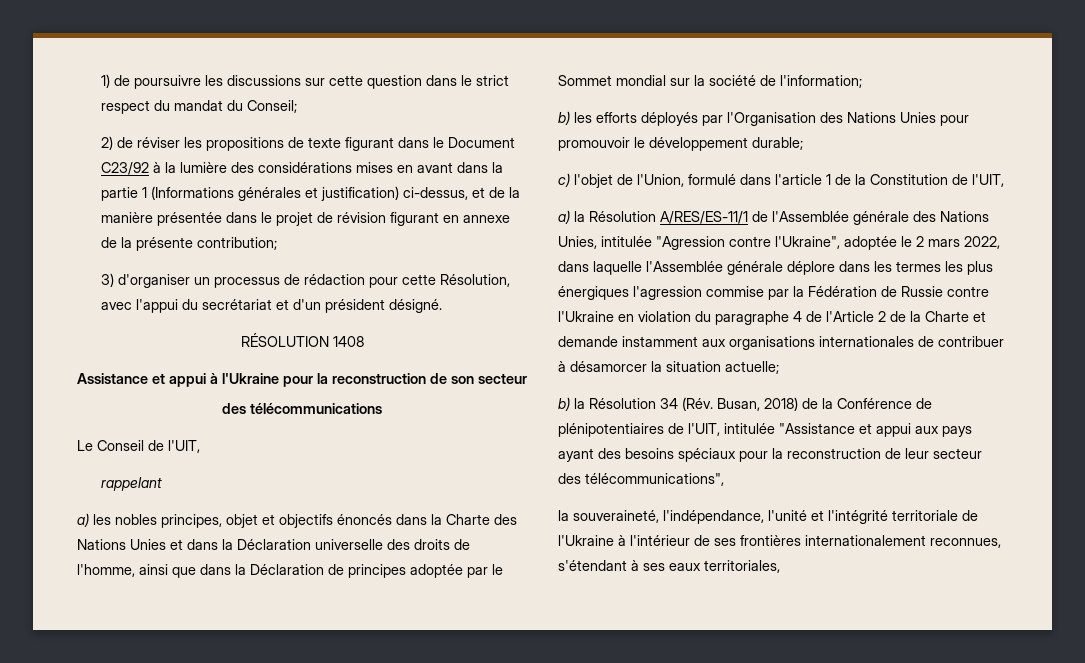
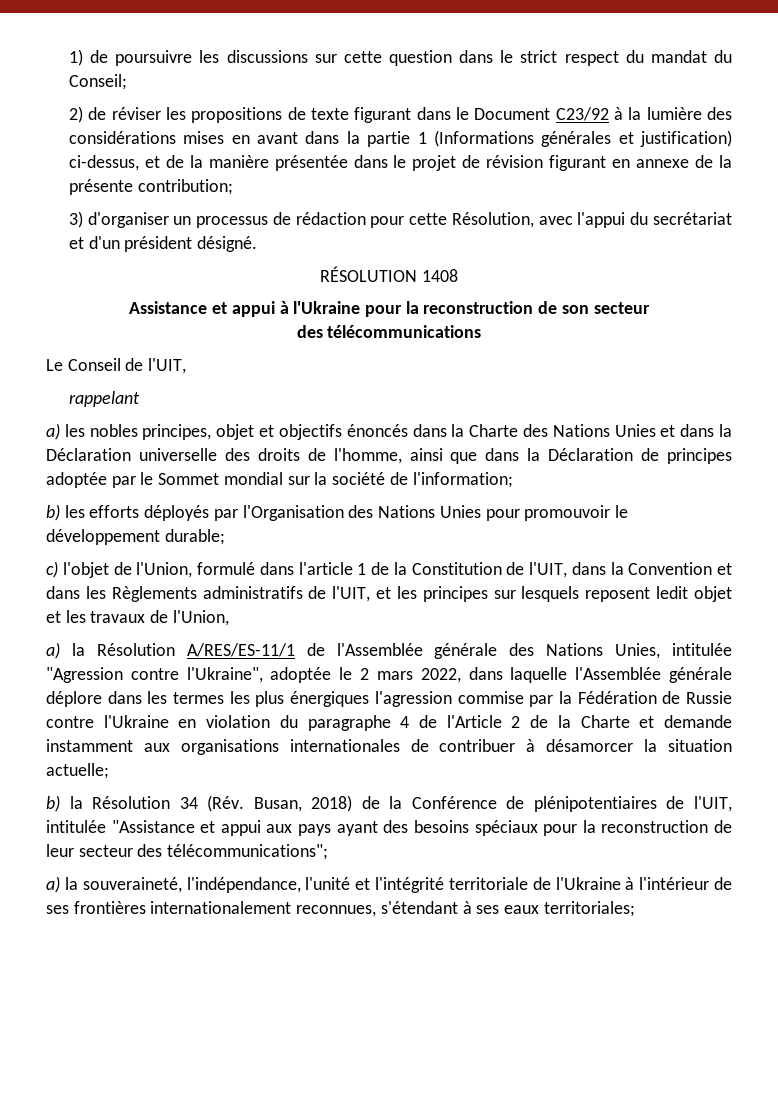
- c) l'objet de l'Union, formulé dans l'article 1 de la Constitution de l'UIT,
+ c) l'objet de l'Union, formulé dans l'article 1 de la Constitution de l'UIT, dans la Convention et dans les Règlements administratifs de l'UIT, et les principes sur lesquels reposent ledit objet et les travaux de l'Union,
- b) la Résolution 34 (Rév. Busan, 2018) de la Conférence de plénipotentiaires de l'UIT, intitulée "Assistance et appui aux pays ayant des besoins spéciaux pour la reconstruction de leur secteur des télécommunications",
- la souveraineté, l'indépendance, l'unité et l'intégrité territoriale de l'Ukraine à l'intérieur de ses frontières internationalement reconnues, s'étendant à ses eaux territoriales,
+ b) la Résolution 34 (Rév. Busan, 2018) de la Conférence de plénipotentiaires de l'UIT, intitulée "Assistance et appui aux pays ayant des besoins spéciaux pour la reconstruction de leur secteur des télécommunications";
+ a) la souveraineté, l'indépendance, l'unité et l'intégrité territoriale de l'Ukraine à l'intérieur de ses frontières internationalement reconnues, s'étendant à ses eaux territoriales;

